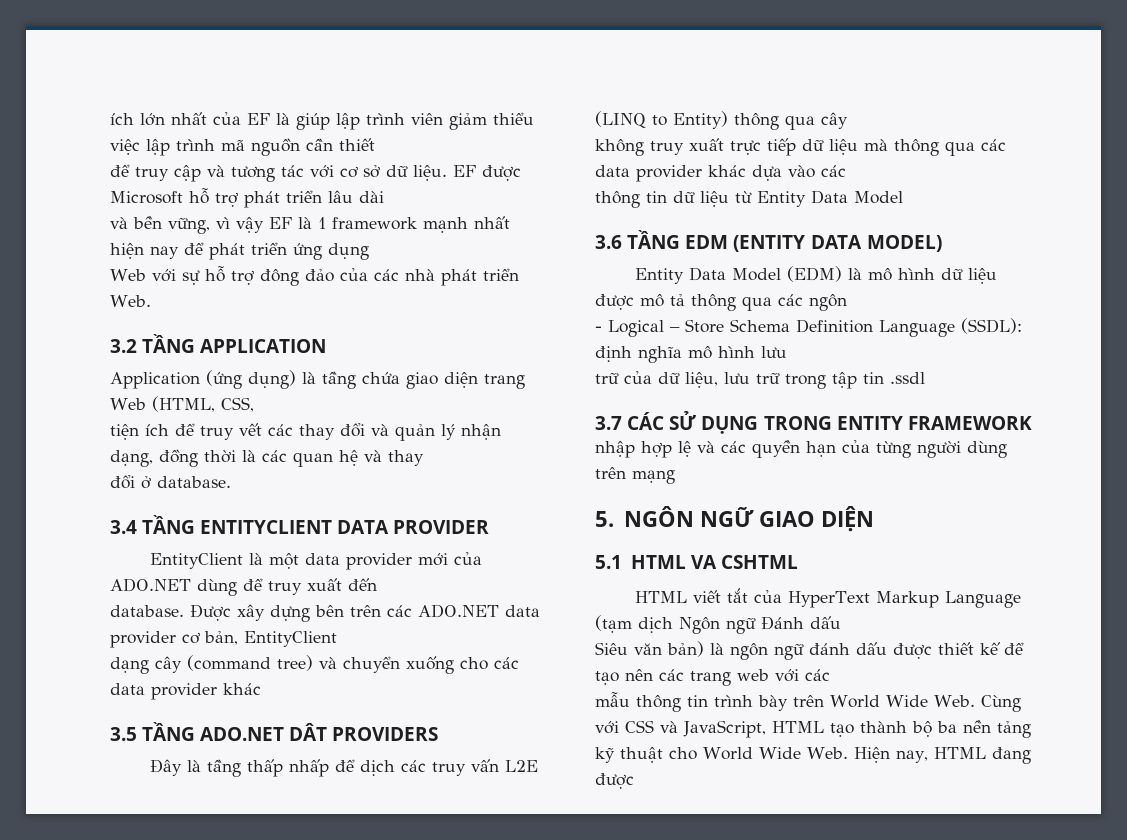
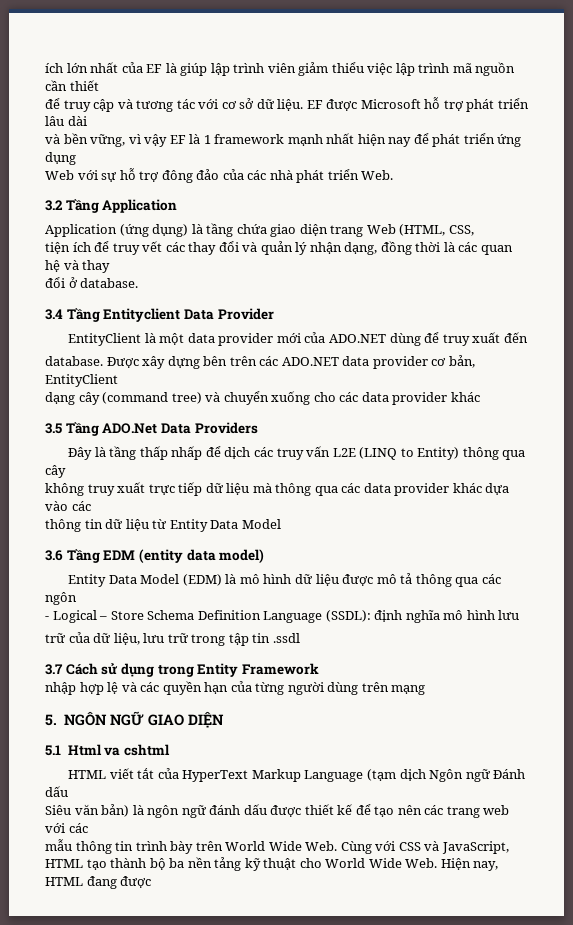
- 3.2 TẦNG APPLICATION
+ 3.2 Tầng Application
- 3.4 TẦNG ENTITYCLIENT DATA PROVIDER
+ 3.4 Tầng Entityclient Data Provider
- 3.5 TẦNG ADO.NET DÂT PROVIDERS
+ 3.5 Tầng ADO.Net Data Providers
- 3.6 TẦNG EDM (ENTITY DATA MODEL)
+ 3.6 Tầng EDM (entity data model)
- 3.7 CÁC SỬ DỤNG TRONG ENTITY FRAMEWORK
+ 3.7 Cách sử dụng trong Entity Framework
- 5.1 HTML VA CSHTML
+ 5.1 Html va cshtml

